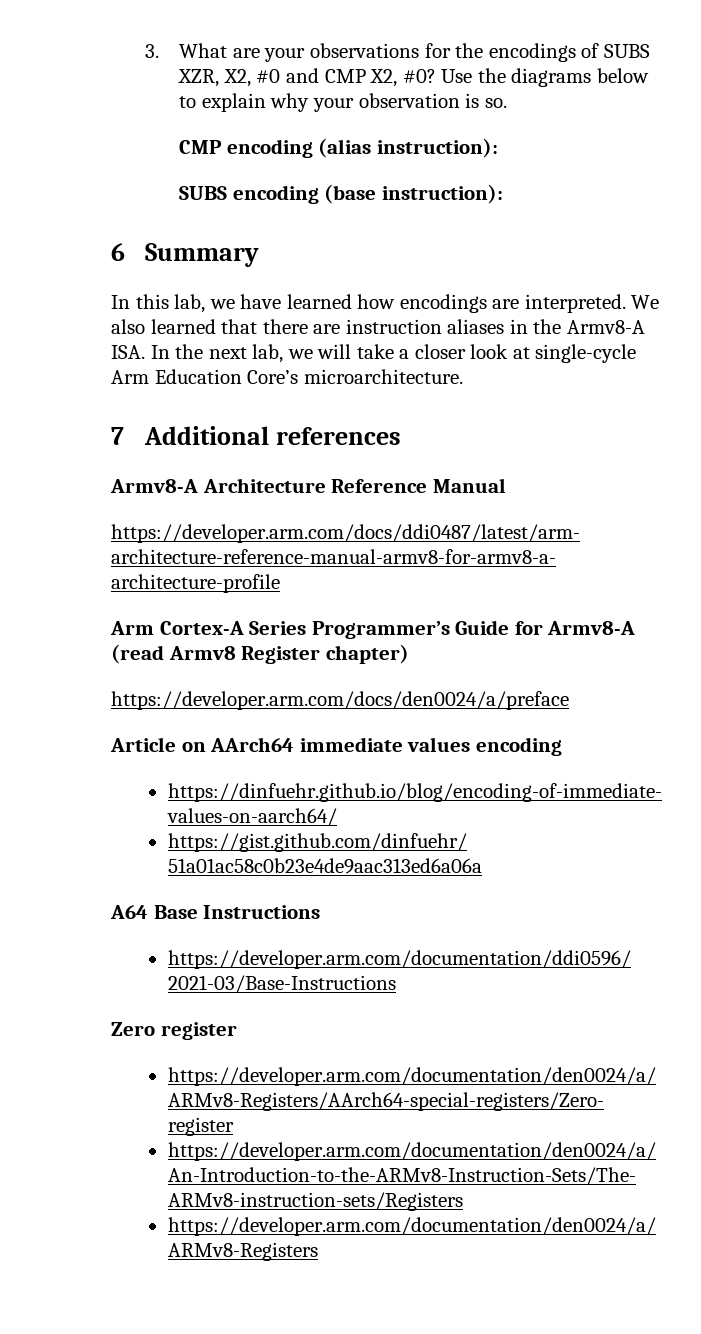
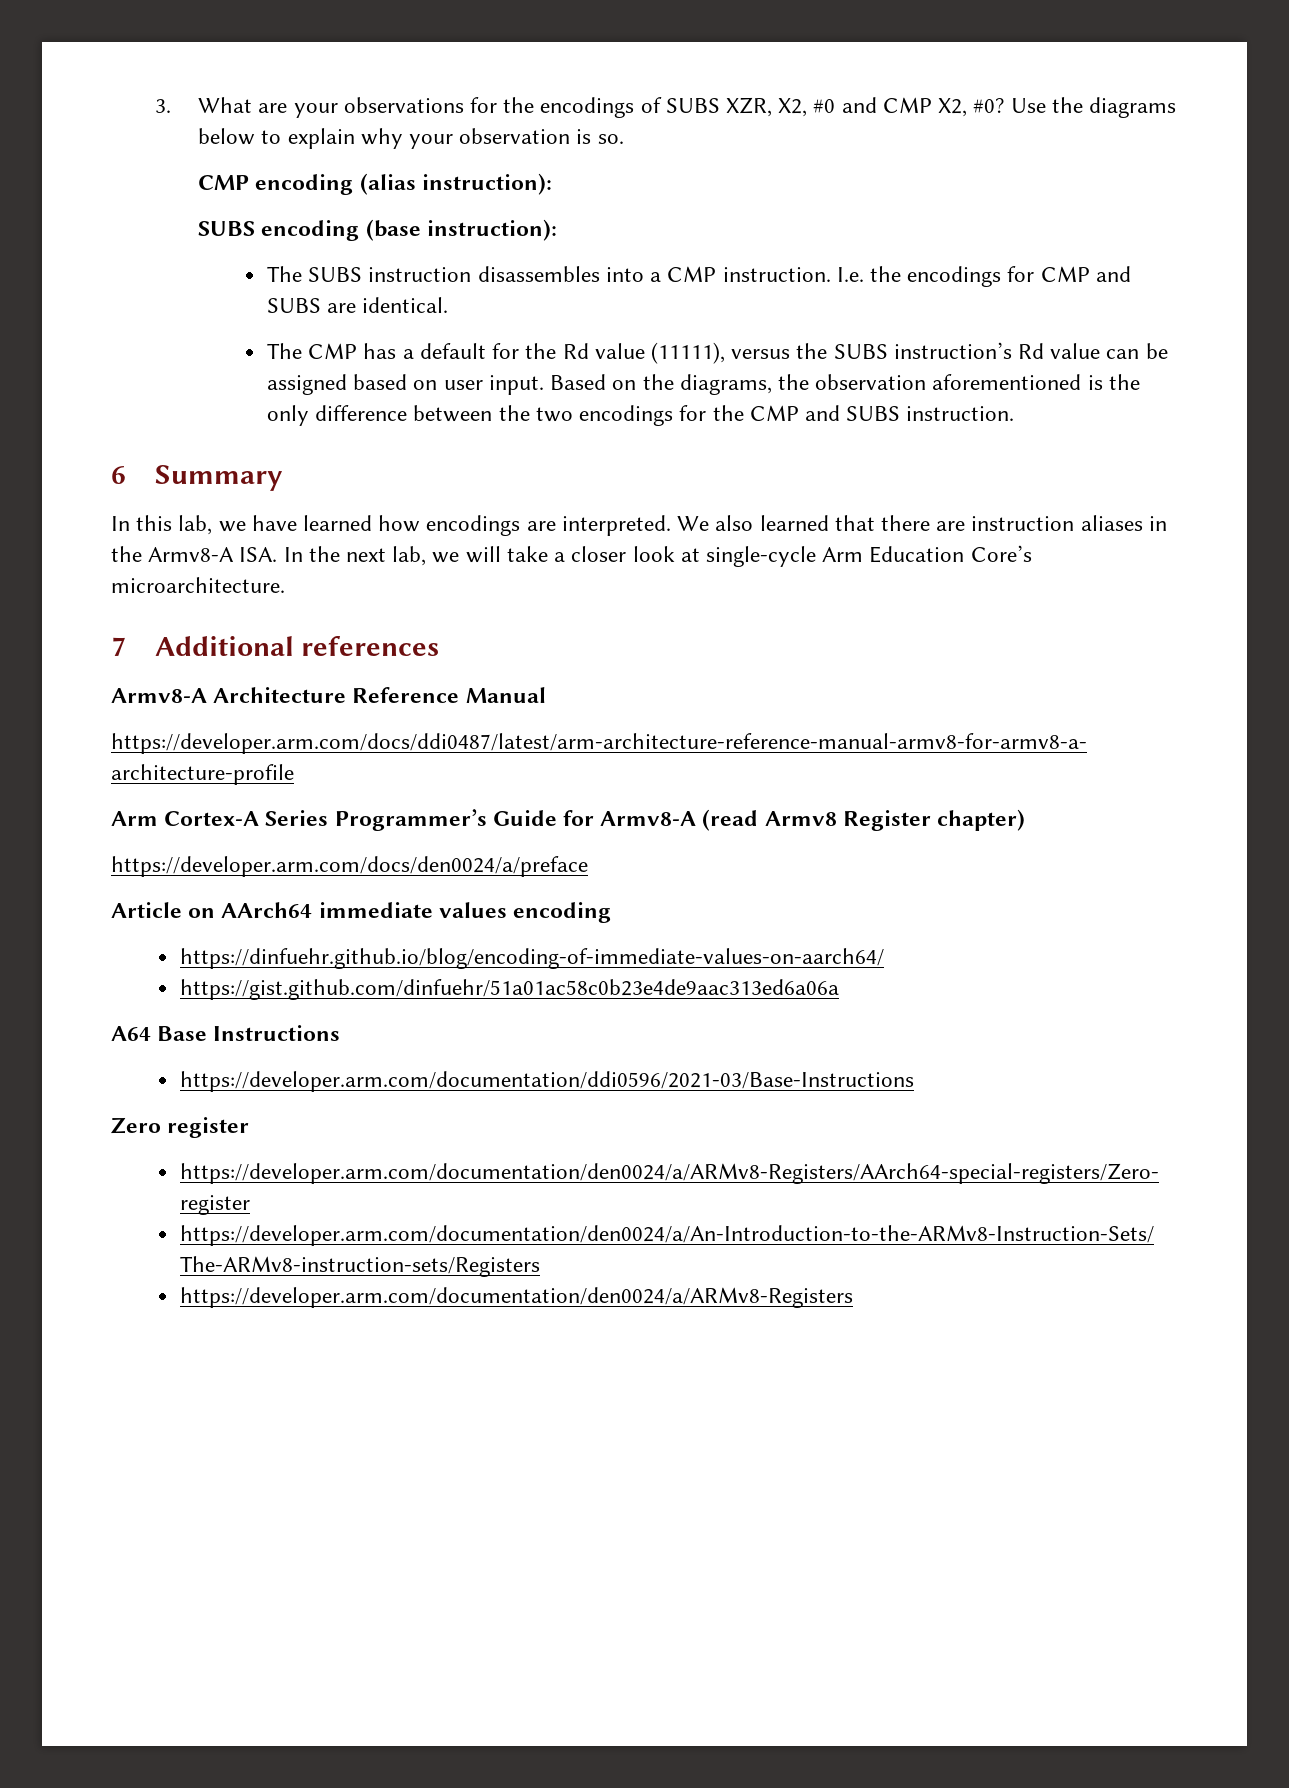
+ The SUBS instruction disassembles into a CMP instruction. I.e. the encodings for CMP and SUBS are identical.
+ The CMP has a default for the Rd value (11111), versus the SUBS instruction’s Rd value can be assigned based on user input. Based on the diagrams, the observation aforementioned is the only difference between the two encodings for the CMP and SUBS instruction.

